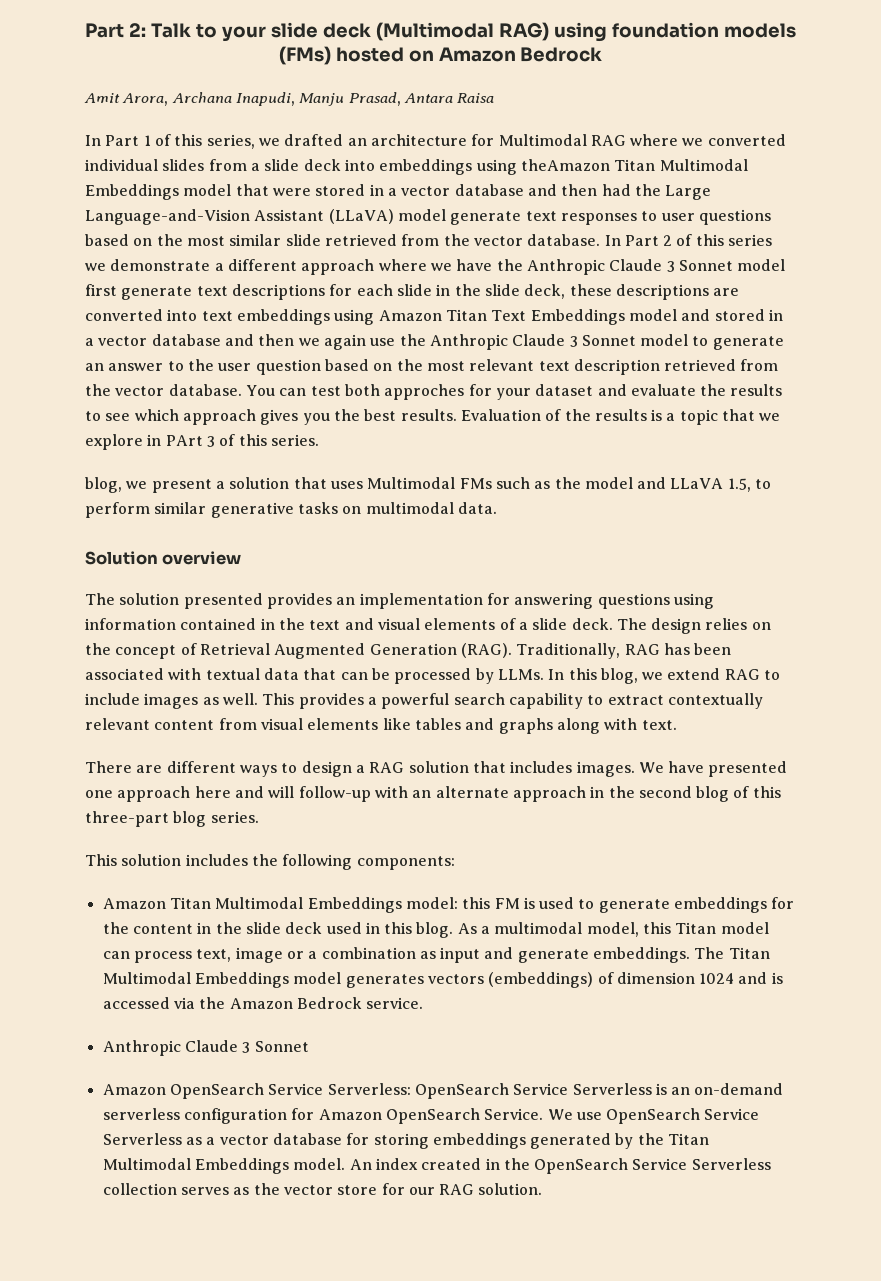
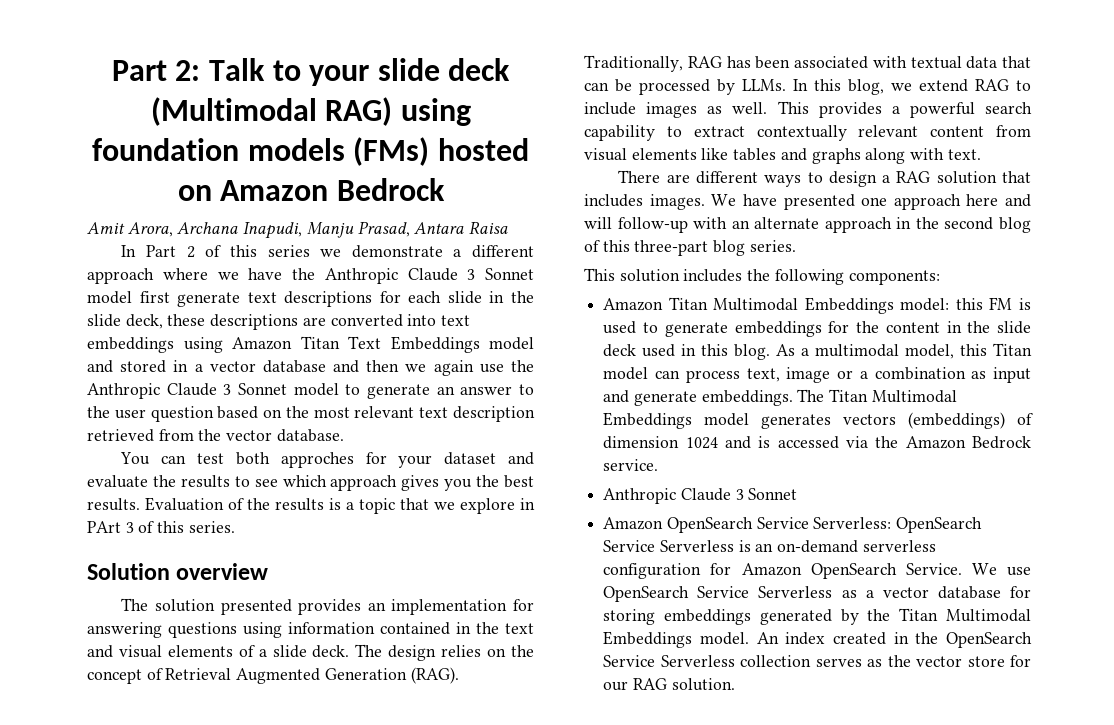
- In Part 1 of this series, we drafted an architecture for Multimodal RAG where we converted individual slides from a slide deck into embeddings using theAmazon Titan Multimodal Embeddings model that were stored in a vector database and then had the Large Language-and-Vision Assistant (LLaVA) model generate text responses to user questions based on the most similar slide retrieved from the vector database. In Part 2 of this series we demonstrate a different approach where we have the Anthropic Claude 3 Sonnet model first generate text descriptions for each slide in the slide deck, these descriptions are converted into text embeddings using Amazon Titan Text Embeddings model and stored in a vector database and then we again use the Anthropic Claude 3 Sonnet model to generate an answer to the user question based on the most relevant text description retrieved from the vector database. You can test both approches for your dataset and evaluate the results to see which approach gives you the best results.
+ In Part 2 of this series we demonstrate a different approach where we have the Anthropic Claude 3 Sonnet model first generate text descriptions for each slide in the slide deck, these descriptions are converted into text embeddings using Amazon Titan Text Embeddings model and stored in a vector database and then we again use the Anthropic Claude 3 Sonnet model to generate an answer to the user question based on the most relevant text description retrieved from the vector database.
+ You can test both approches for your dataset and evaluate the results to see which approach gives you the best results.
- blog, we present a solution that uses Multimodal FMs such as the model and LLaVA 1.5, to perform similar generative tasks on multimodal data.

